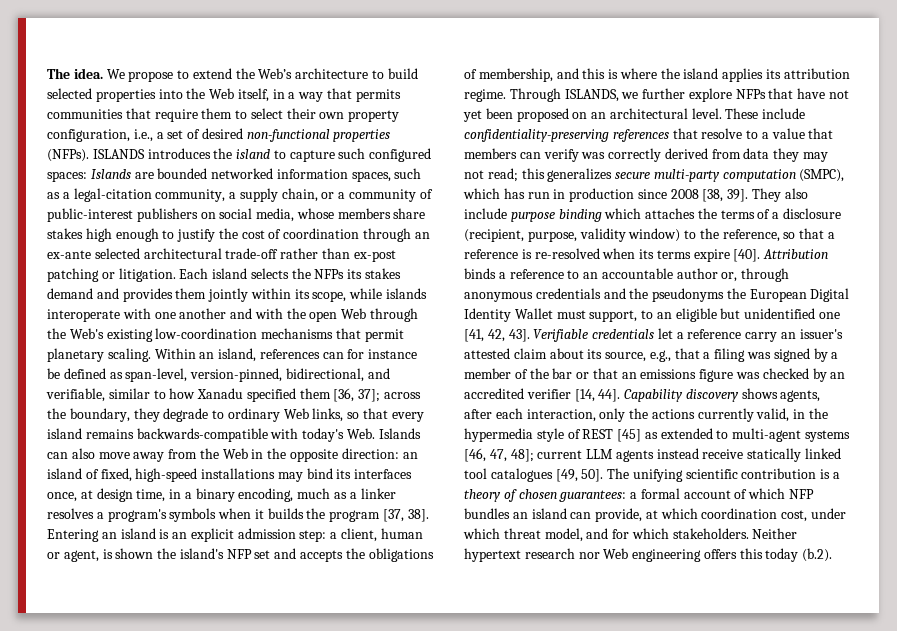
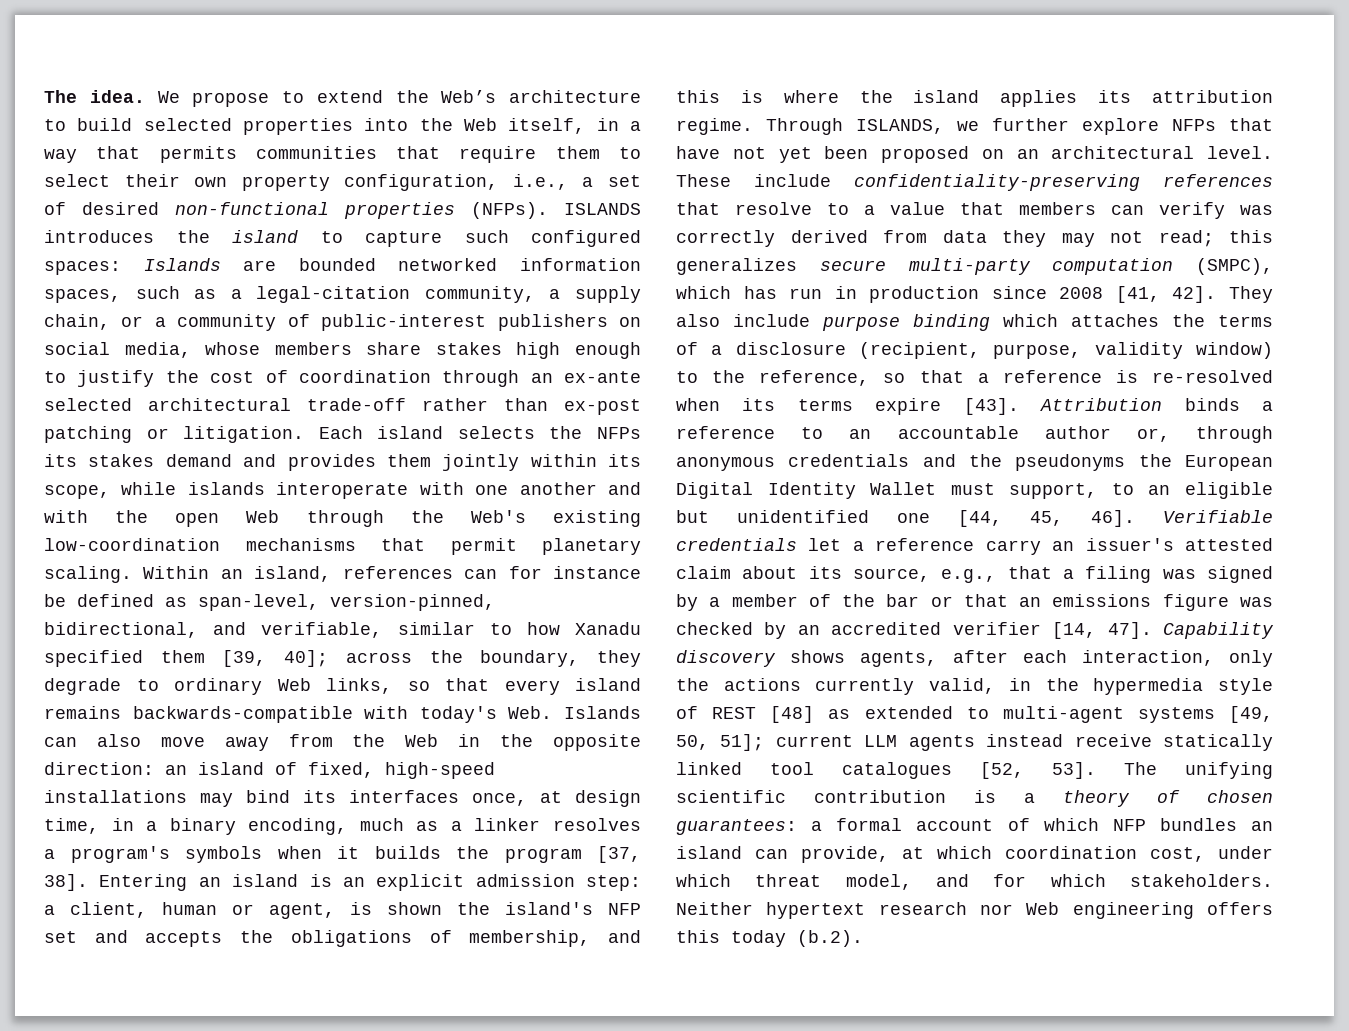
- Within an island, references can for instance be defined as span-level, version-pinned, bidirectional, and verifiable, similar to how Xanadu specified them [36, 37];
+ Within an island, references can for instance be defined as span-level, version-pinned, bidirectional, and verifiable, similar to how Xanadu specified them [39, 40];
- These include confidentiality-preserving references that resolve to a value that members can verify was correctly derived from data they may not read; this generalizes secure multi-party computation (SMPC), which has run in production since 2008 [38, 39].
+ These include confidentiality-preserving references that resolve to a value that members can verify was correctly derived from data they may not read; this generalizes secure multi-party computation (SMPC), which has run in production since 2008 [41, 42].
- They also include purpose binding which attaches the terms of a disclosure (recipient, purpose, validity window) to the reference, so that a reference is re-resolved when its terms expire [40].
+ They also include purpose binding which attaches the terms of a disclosure (recipient, purpose, validity window) to the reference, so that a reference is re-resolved when its terms expire [43].
- Attribution binds a reference to an accountable author or, through anonymous credentials and the pseudonyms the European Digital Identity Wallet must support, to an eligible but unidentified one [41, 42, 43].
+ Attribution binds a reference to an accountable author or, through anonymous credentials and the pseudonyms the European Digital Identity Wallet must support, to an eligible but unidentified one [44, 45, 46].
- Verifiable credentials let a reference carry an issuer's attested claim about its source, e.g., that a filing was signed by a member of the bar or that an emissions figure was checked by an accredited verifier [14, 44].
+ Verifiable credentials let a reference carry an issuer's attested claim about its source, e.g., that a filing was signed by a member of the bar or that an emissions figure was checked by an accredited verifier [14, 47].
- Capability discovery shows agents, after each interaction, only the actions currently valid, in the hypermedia style of REST [45] as extended to multi-agent systems [46, 47, 48]; current LLM agents instead receive statically linked tool catalogues [49, 50].
+ Capability discovery shows agents, after each interaction, only the actions currently valid, in the hypermedia style of REST [48] as extended to multi-agent systems [49, 50, 51]; current LLM agents instead receive statically linked tool catalogues [52, 53].

